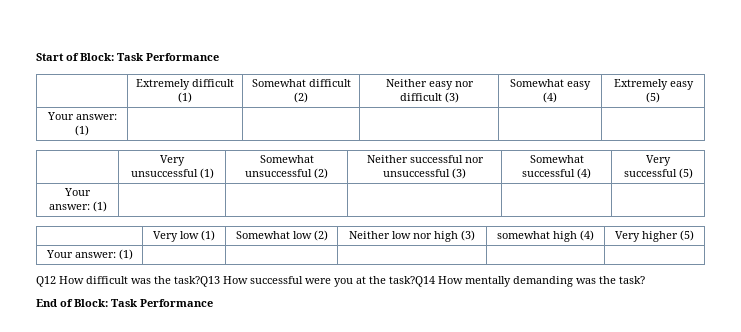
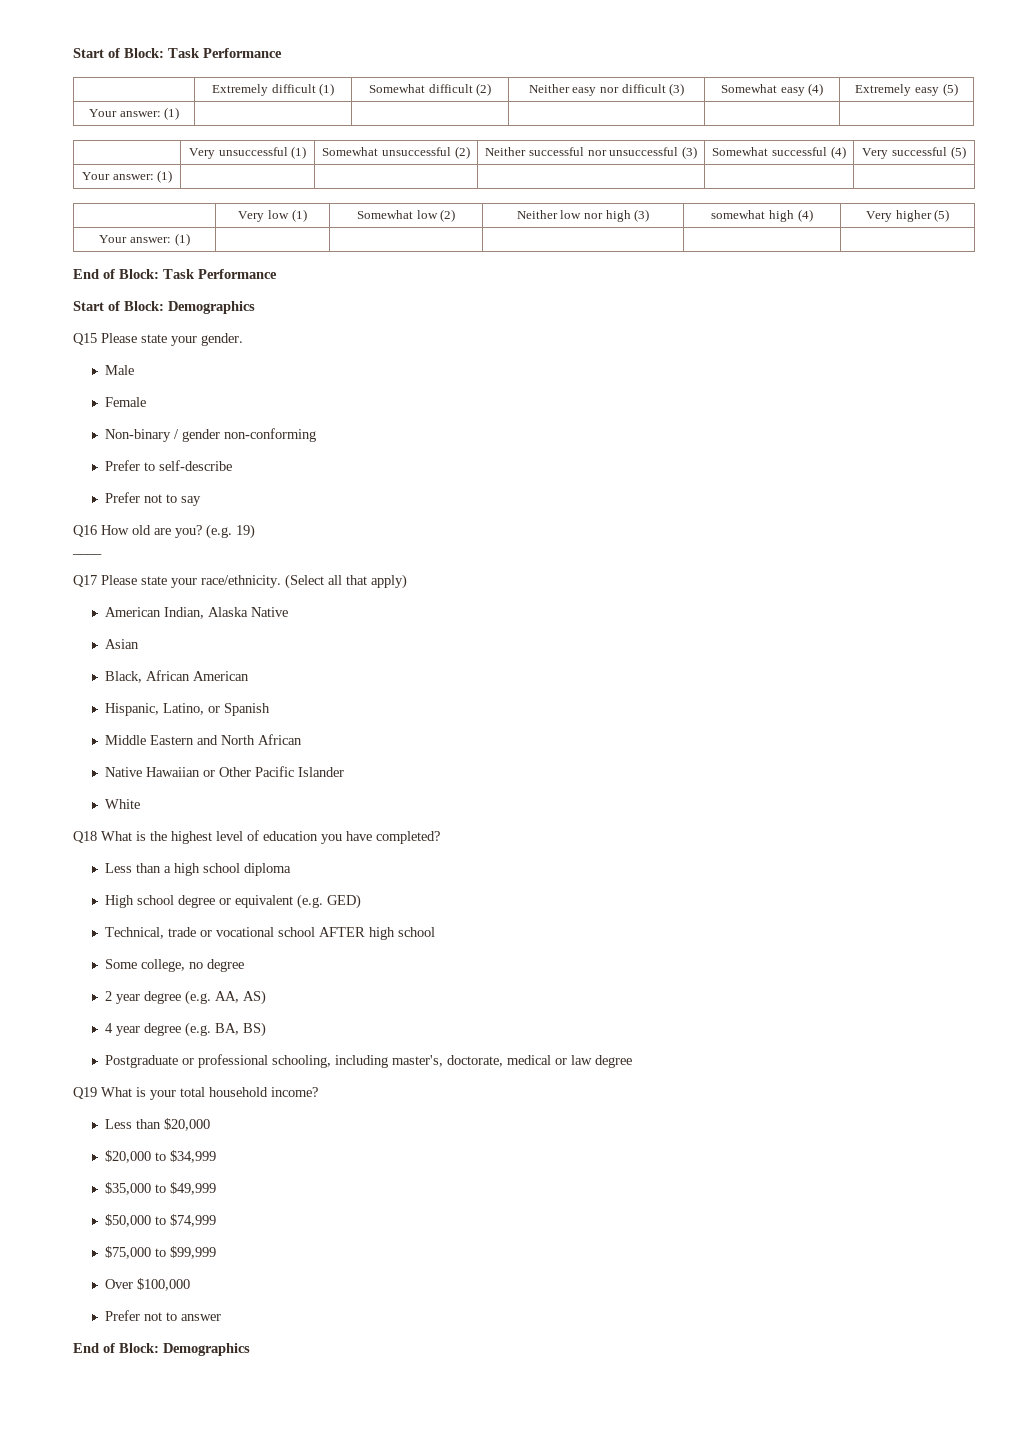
- Q12 How difficult was the task?Q13 How successful were you at the task?Q14 How mentally demanding was the task?
+ Start of Block: Demographics
+ Q15 Please state your gender.
+ Male
+ Female
+ Non-binary / gender non-conforming
+ Prefer to self-describe
+ Prefer not to say
+ Q16 How old are you? (e.g. 19)
+ ____
+ Q17 Please state your race/ethnicity. (Select all that apply)
+ American Indian, Alaska Native
+ Asian
+ Black, African American
+ Hispanic, Latino, or Spanish
+ Middle Eastern and North African
+ Native Hawaiian or Other Pacific Islander
+ White
+ Q18 What is the highest level of education you have completed?
+ Less than a high school diploma
+ High school degree or equivalent (e.g. GED)
+ Technical, trade or vocational school AFTER high school
+ Some college, no degree
+ 2 year degree (e.g. AA, AS)
+ 4 year degree (e.g. BA, BS)
+ Postgraduate or professional schooling, including master's, doctorate, medical or law degree
+ Q19 What is your total household income?
+ Less than $20,000
+ $20,000 to $34,999
+ $35,000 to $49,999
+ $50,000 to $74,999
+ $75,000 to $99,999
+ Over $100,000
+ Prefer not to answer
+ End of Block: Demographics

